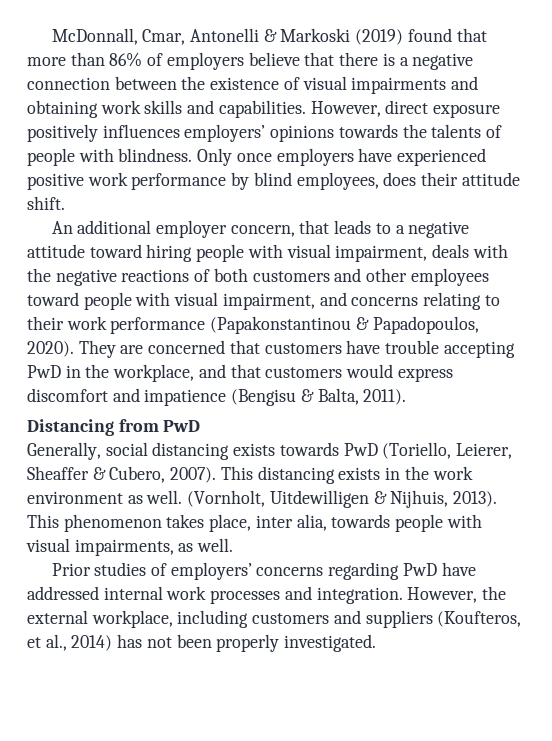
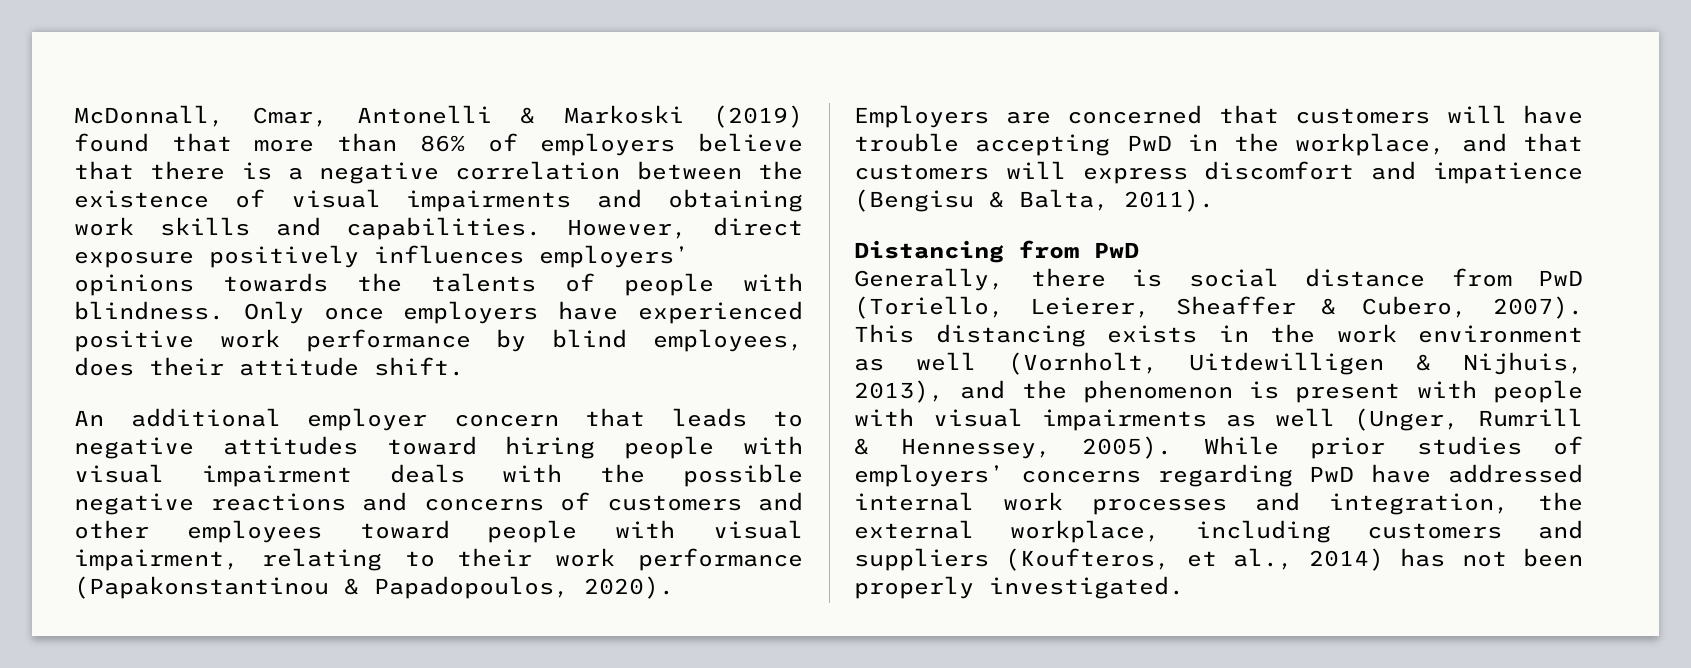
- McDonnall, Cmar, Antonelli & Markoski (2019) found that more than 86% of employers believe that there is a negative connection between the existence of visual impairments and obtaining work skills and capabilities.
+ McDonnall, Cmar, Antonelli & Markoski (2019) found that more than 86% of employers believe that there is a negative correlation between the existence of visual impairments and obtaining work skills and capabilities.
- An additional employer concern, that leads to a negative attitude toward hiring people with visual impairment, deals with the negative reactions of both customers and other employees toward people with visual impairment, and concerns relating to their work performance (Papakonstantinou & Papadopoulos, 2020).
+ An additional employer concern that leads to negative attitudes toward hiring people with visual impairment deals with the possible negative reactions and concerns of customers and other employees toward people with visual impairment, relating to their work performance (Papakonstantinou & Papadopoulos, 2020).
- They are concerned that customers have trouble accepting PwD in the workplace, and that customers would express discomfort and impatience (Bengisu & Balta, 2011).
+ Employers are concerned that customers will have trouble accepting PwD in the workplace, and that customers will express discomfort and impatience (Bengisu & Balta, 2011).
- Generally, social distancing exists towards PwD (Toriello, Leierer, Sheaffer & Cubero, 2007).
+ Generally, there is social distance from PwD (Toriello, Leierer, Sheaffer & Cubero, 2007).
- This distancing exists in the work environment as well. (Vornholt, Uitdewilligen & Nijhuis, 2013). This phenomenon takes place, inter alia, towards people with visual impairments, as well.
- Prior studies of employers’ concerns regarding PwD have addressed internal work processes and integration. However, the external workplace, including customers and suppliers (Koufteros, et al., 2014) has not been properly investigated.
+ This distancing exists in the work environment as well (Vornholt, Uitdewilligen & Nijhuis, 2013), and the phenomenon is present with people with visual impairments as well (Unger, Rumrill & Hennessey, 2005). While prior studies of employers’ concerns regarding PwD have addressed internal work processes and integration, the external workplace, including customers and suppliers (Koufteros, et al., 2014) has not been properly investigated.

